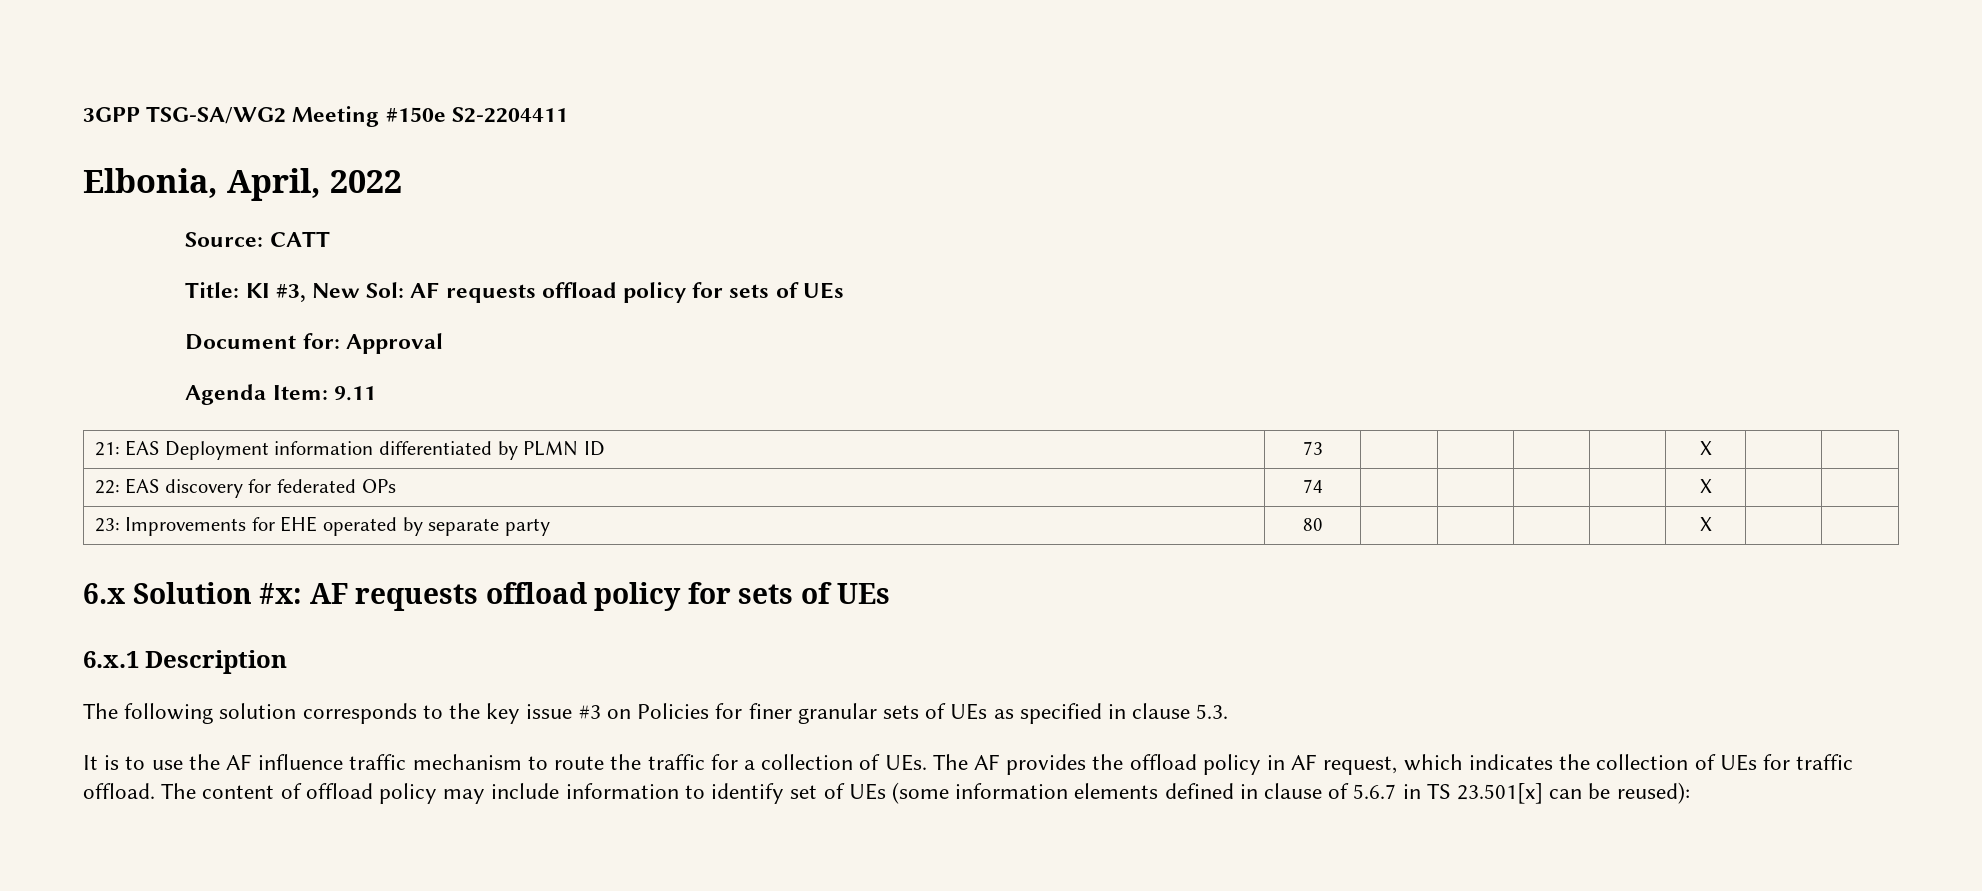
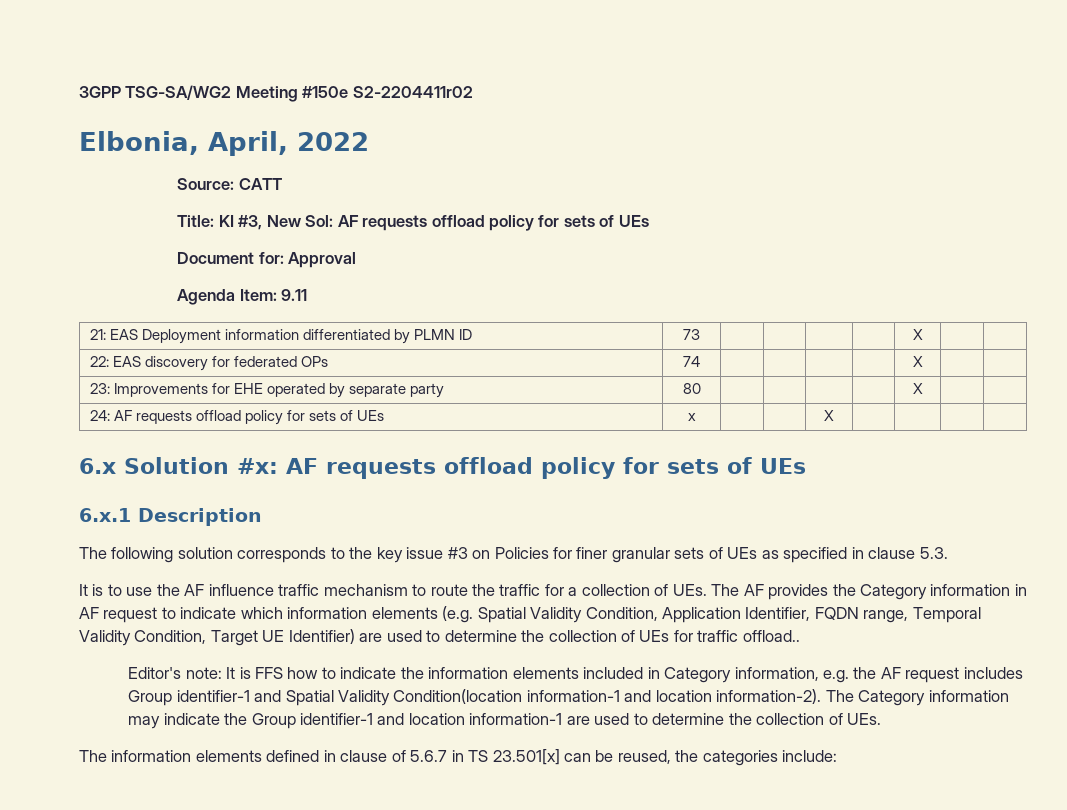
- 3GPP TSG-SA/WG2 Meeting #150e S2-2204411
+ 3GPP TSG-SA/WG2 Meeting #150e S2-2204411r02
+ 24: AF requests offload policy for sets of UEs | x | | | X | | | |
- It is to use the AF influence traffic mechanism to route the traffic for a collection of UEs. The AF provides the offload policy in AF request, which indicates the collection of UEs for traffic offload. The content of offload policy may include information to identify set of UEs (some information elements defined in clause of 5.6.7 in TS 23.501[x] can be reused):
+ It is to use the AF influence traffic mechanism to route the traffic for a collection of UEs. The AF provides the Category information in AF request to indicate which information elements (e.g. Spatial Validity Condition, Application Identifier, FQDN range, Temporal Validity Condition, Target UE Identifier) are used to determine the collection of UEs for traffic offload..
+ Editor's note: It is FFS how to indicate the information elements included in Category information, e.g. the AF request includes Group identifier-1 and Spatial Validity Condition(location information-1 and location information-2). The Category information may indicate the Group identifier-1 and location information-1 are used to determine the collection of UEs.
+ The information elements defined in clause of 5.6.7 in TS 23.501[x] can be reused, the categories include:

